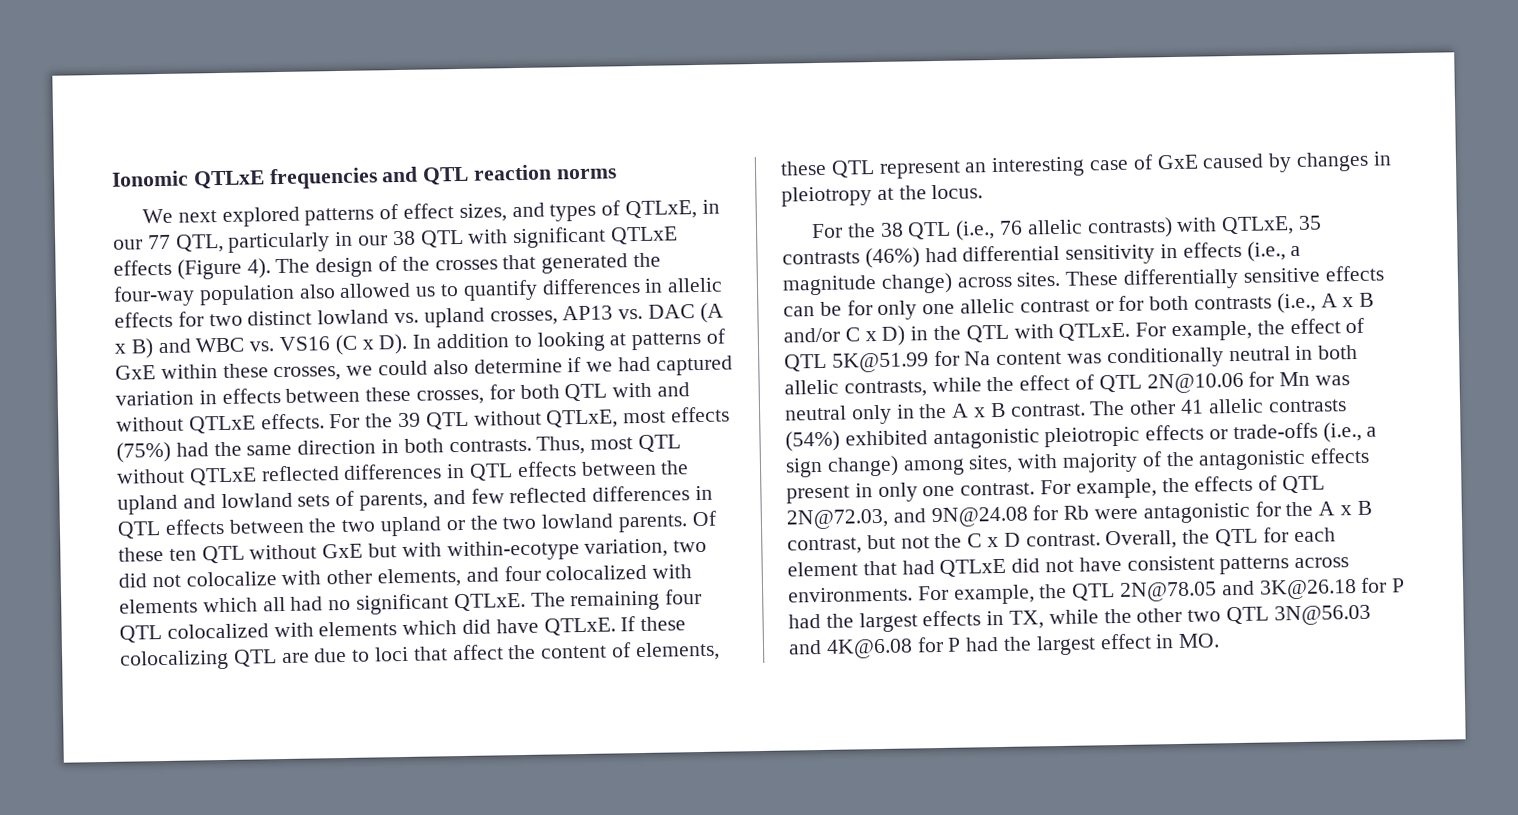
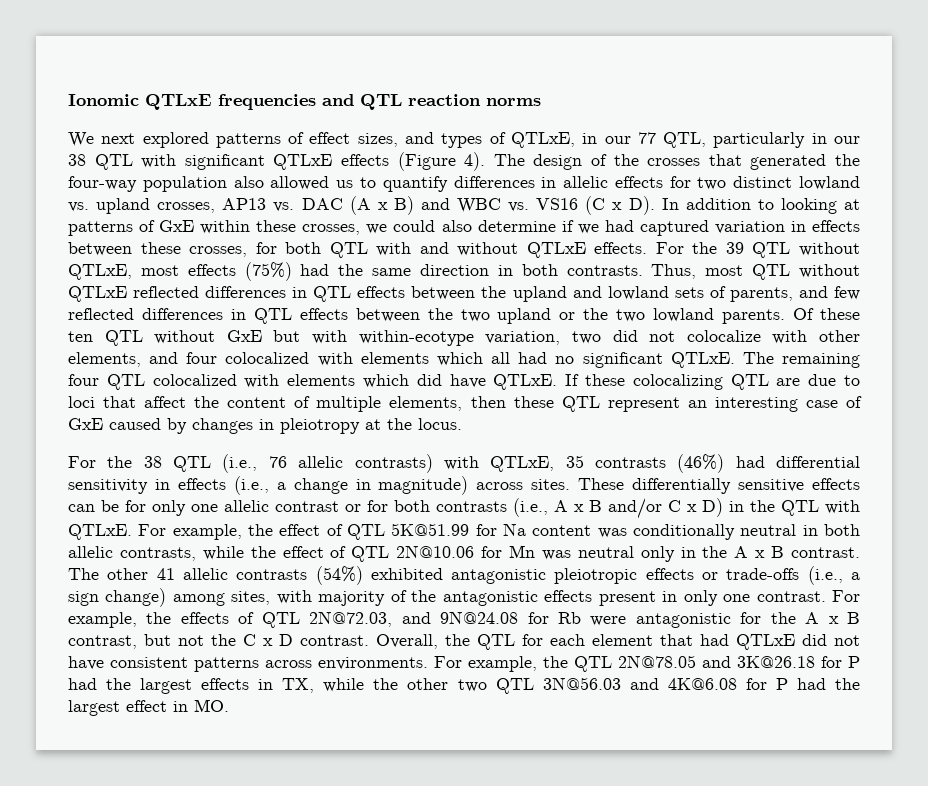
- If these colocalizing QTL are due to loci that affect the content of elements, these QTL represent an interesting case of GxE caused by changes in pleiotropy at the locus.
+ If these colocalizing QTL are due to loci that affect the content of multiple elements, then these QTL represent an interesting case of GxE caused by changes in pleiotropy at the locus.
- For the 38 QTL (i.e., 76 allelic contrasts) with QTLxE, 35 contrasts (46%) had differential sensitivity in effects (i.e., a magnitude change) across sites.
+ For the 38 QTL (i.e., 76 allelic contrasts) with QTLxE, 35 contrasts (46%) had differential sensitivity in effects (i.e., a change in magnitude) across sites.

